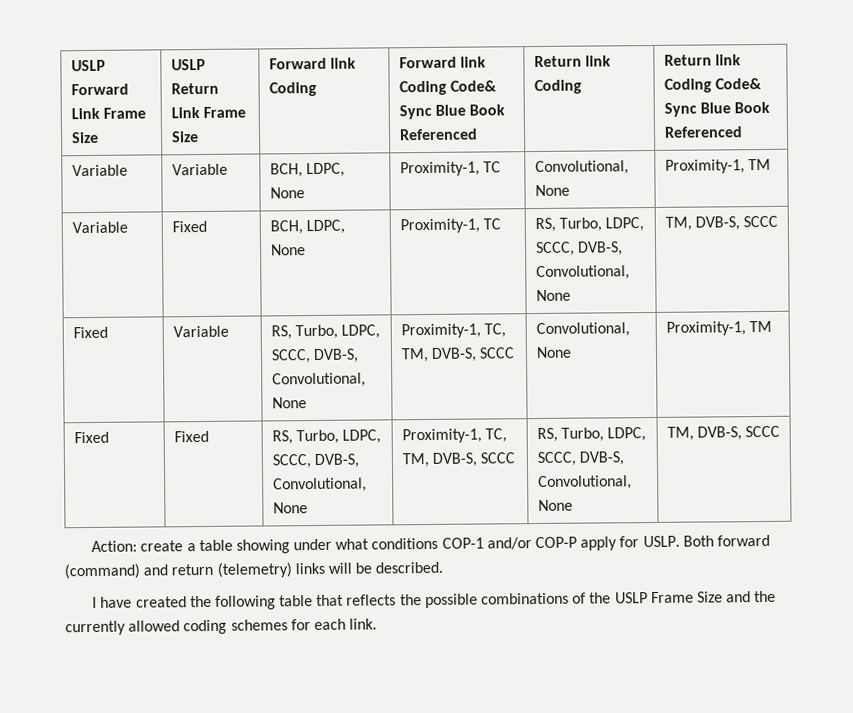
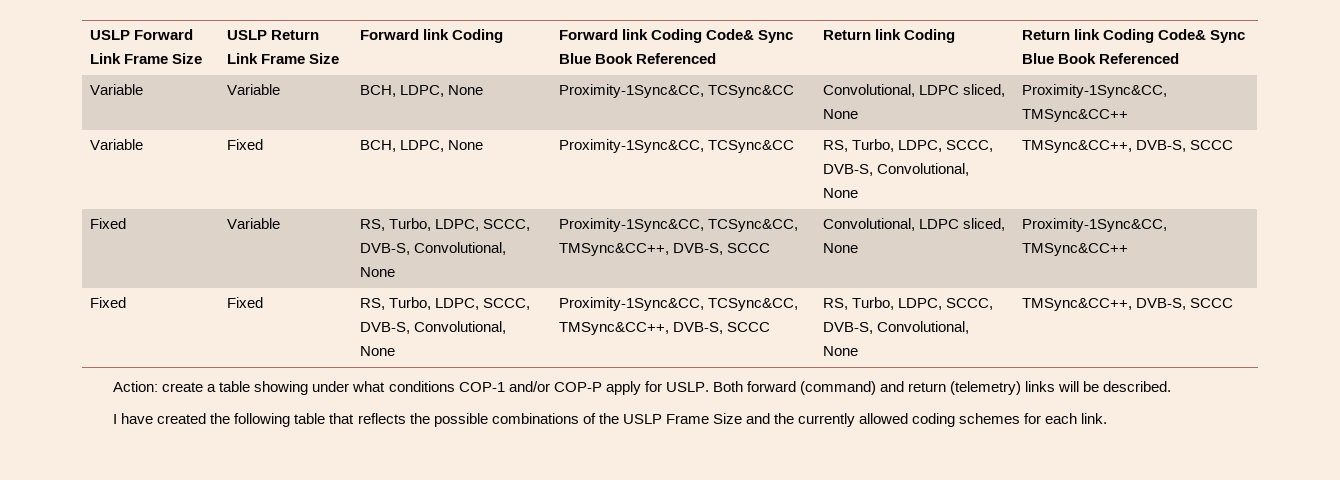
- Variable | Variable | BCH, LDPC, None | Proximity-1, TC | Convolutional, None | Proximity-1, TM
+ Variable | Variable | BCH, LDPC, None | Proximity-1Sync&CC, TCSync&CC | Convolutional, LDPC sliced, None | Proximity-1Sync&CC, TMSync&CC++
- Variable | Fixed | BCH, LDPC, None | Proximity-1, TC | RS, Turbo, LDPC, SCCC, DVB-S, Convolutional, None | TM, DVB-S, SCCC
+ Variable | Fixed | BCH, LDPC, None | Proximity-1Sync&CC, TCSync&CC | RS, Turbo, LDPC, SCCC, DVB-S, Convolutional, None | TMSync&CC++, DVB-S, SCCC
- Fixed | Variable | RS, Turbo, LDPC, SCCC, DVB-S, Convolutional, None | Proximity-1, TC, TM, DVB-S, SCCC | Convolutional, None | Proximity-1, TM
+ Fixed | Variable | RS, Turbo, LDPC, SCCC, DVB-S, Convolutional, None | Proximity-1Sync&CC, TCSync&CC, TMSync&CC++, DVB-S, SCCC | Convolutional, LDPC sliced, None | Proximity-1Sync&CC, TMSync&CC++
- Fixed | Fixed | RS, Turbo, LDPC, SCCC, DVB-S, Convolutional, None | Proximity-1, TC, TM, DVB-S, SCCC | RS, Turbo, LDPC, SCCC, DVB-S, Convolutional, None | TM, DVB-S, SCCC
+ Fixed | Fixed | RS, Turbo, LDPC, SCCC, DVB-S, Convolutional, None | Proximity-1Sync&CC, TCSync&CC, TMSync&CC++, DVB-S, SCCC | RS, Turbo, LDPC, SCCC, DVB-S, Convolutional, None | TMSync&CC++, DVB-S, SCCC

